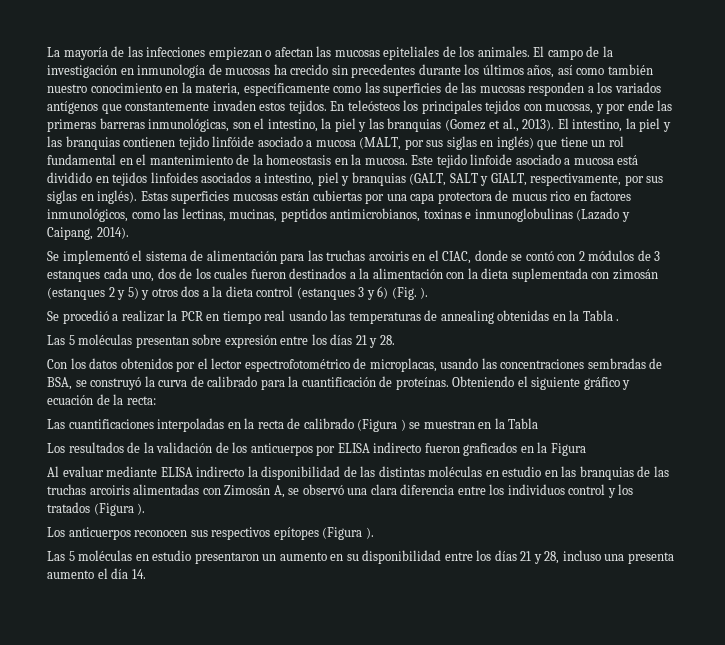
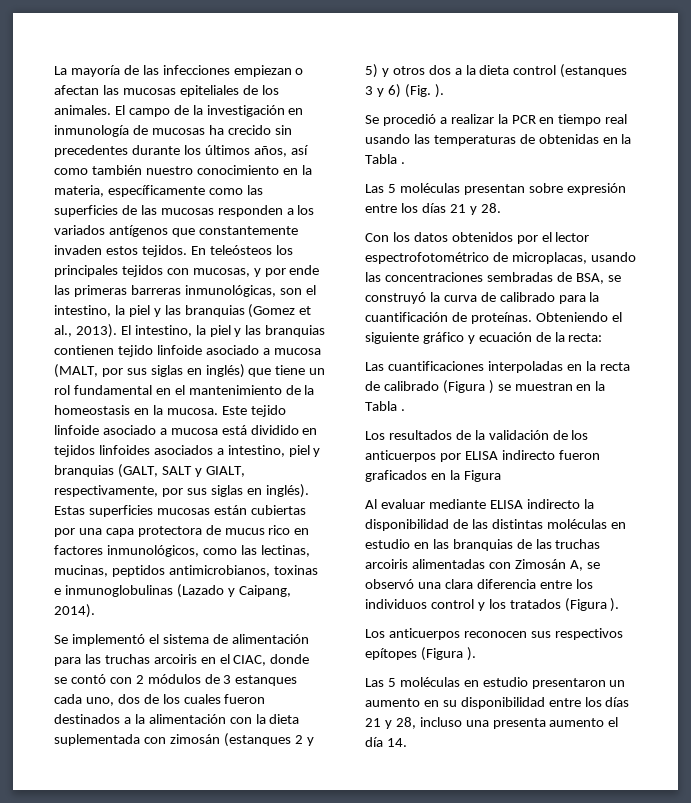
- El intestino, la piel y las branquias contienen tejido linfóide asociado a mucosa (MALT, por sus siglas en inglés) que tiene un rol fundamental en el mantenimiento de la homeostasis en la mucosa.
+ El intestino, la piel y las branquias contienen tejido linfoide asociado a mucosa (MALT, por sus siglas en inglés) que tiene un rol fundamental en el mantenimiento de la homeostasis en la mucosa.
- Se procedió a realizar la PCR en tiempo real usando las temperaturas de annealing obtenidas en la Tabla .
+ Se procedió a realizar la PCR en tiempo real usando las temperaturas de obtenidas en la Tabla .
- Las cuantificaciones interpoladas en la recta de calibrado (Figura ) se muestran en la Tabla
+ Las cuantificaciones interpoladas en la recta de calibrado (Figura ) se muestran en la Tabla .

